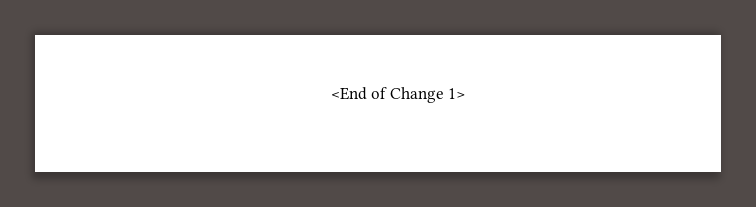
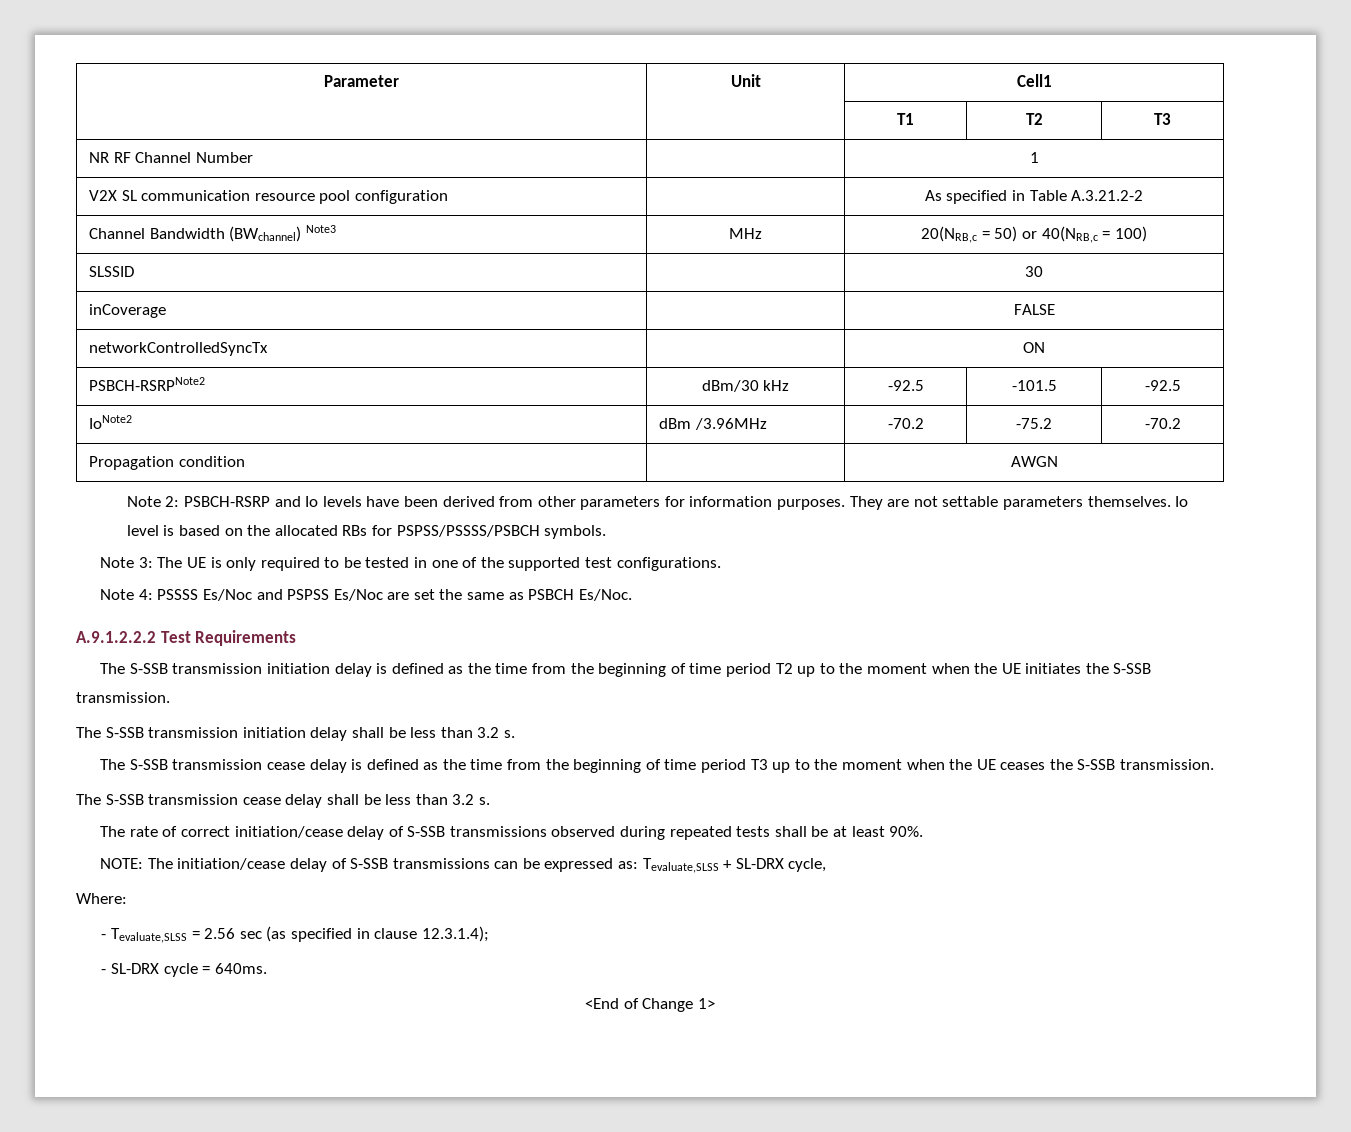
+ Parameter | Unit | Cell1
+ | | T1 | T2 | T3
+ NR RF Channel Number | | 1
+ V2X SL communication resource pool configuration | | As specified in Table A.3.21.2-2
+ Channel Bandwidth (BWchannel) Note3 | MHz | 20(NRB,c = 50) or 40(NRB,c = 100)
+ SLSSID | | 30
+ inCoverage | | FALSE
+ networkControlledSyncTx | | ON
+ PSBCH-RSRPNote2 | dBm/30 kHz | -92.5 | -101.5 | -92.5
+ IoNote2 | dBm /3.96MHz | -70.2 | -75.2 | -70.2
+ Propagation condition | | AWGN
+ Note 2: PSBCH-RSRP and Io levels have been derived from other parameters for information purposes. They are not settable parameters themselves. Io level is based on the allocated RBs for PSPSS/PSSSS/PSBCH symbols.
+ Note 3: The UE is only required to be tested in one of the supported test configurations.
+ Note 4: PSSSS Es/Noc and PSPSS Es/Noc are set the same as PSBCH Es/Noc.
+ A.9.1.2.2.2 Test Requirements
+ The S-SSB transmission initiation delay is defined as the time from the beginning of time period T2 up to the moment when the UE initiates the S-SSB transmission.
+ The S-SSB transmission initiation delay shall be less than 3.2 s.
+ The S-SSB transmission cease delay is defined as the time from the beginning of time period T3 up to the moment when the UE ceases the S-SSB transmission.
+ The S-SSB transmission cease delay shall be less than 3.2 s.
+ The rate of correct initiation/cease delay of S-SSB transmissions observed during repeated tests shall be at least 90%.
+ NOTE: The initiation/cease delay of S-SSB transmissions can be expressed as: Tevaluate,SLSS + SL-DRX cycle,
+ Where:
+ - Tevaluate,SLSS = 2.56 sec (as specified in clause 12.3.1.4);
+ - SL-DRX cycle = 640ms.

